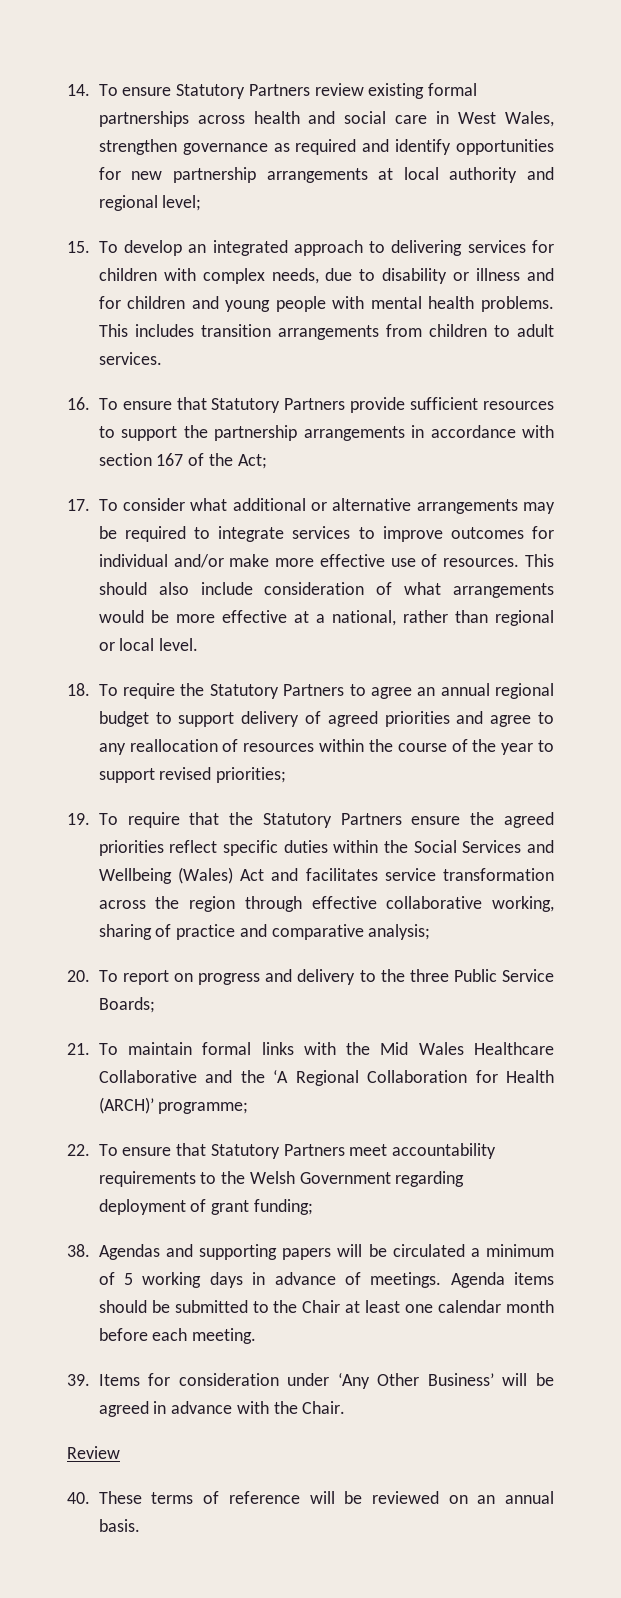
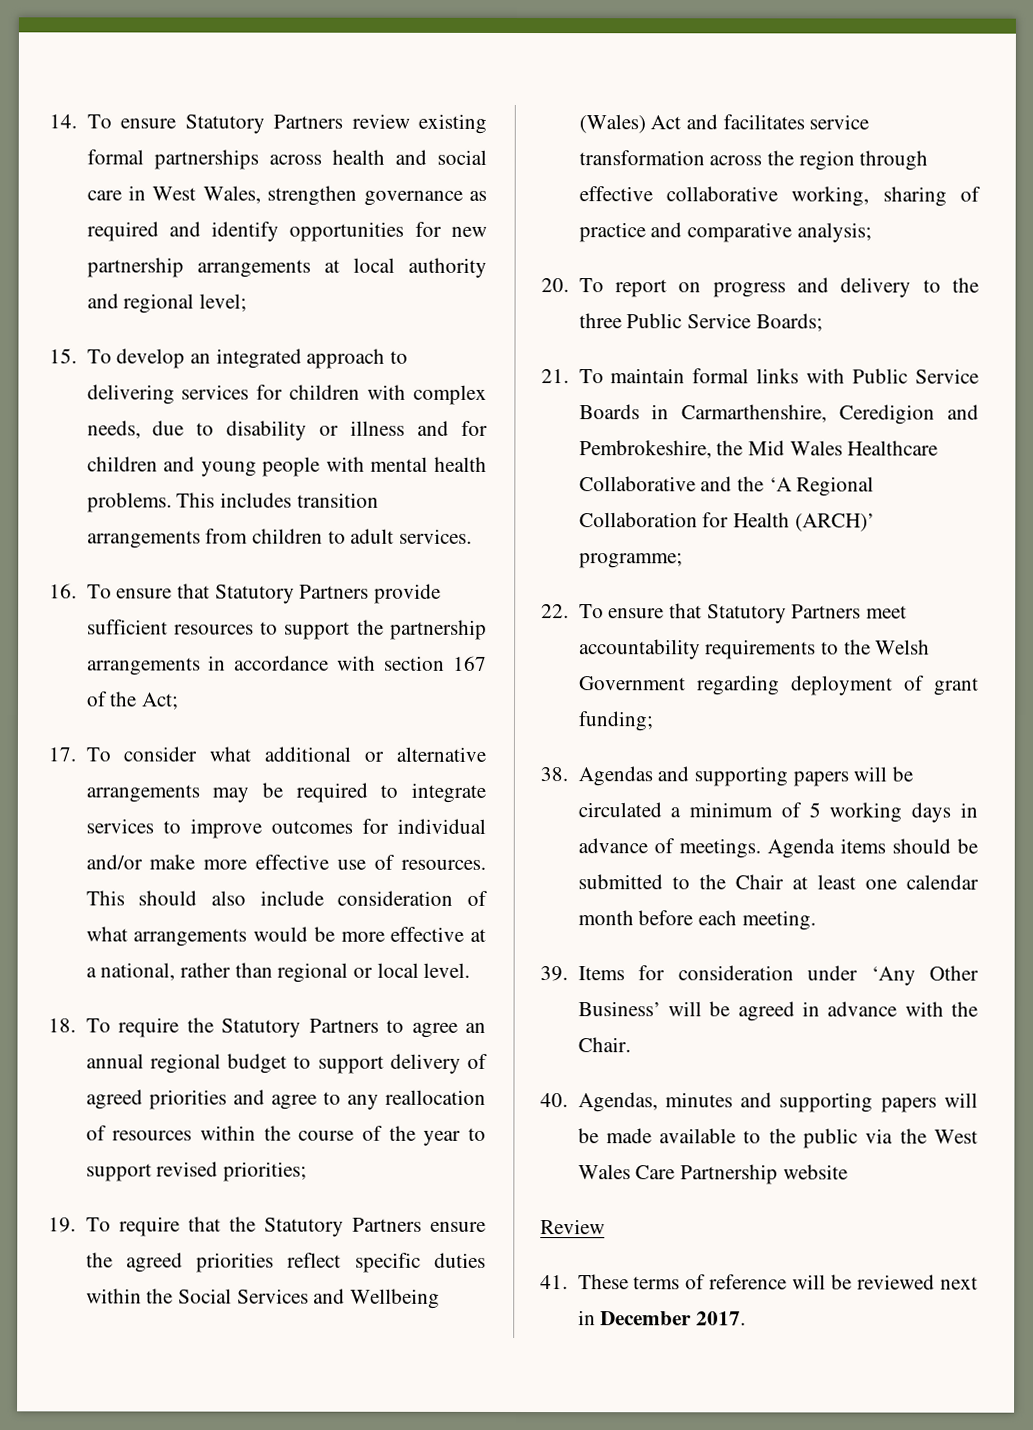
- 21. To maintain formal links with the Mid Wales Healthcare Collaborative and the ‘A Regional Collaboration for Health (ARCH)’ programme;
+ 21. To maintain formal links with Public Service Boards in Carmarthenshire, Ceredigion and Pembrokeshire, the Mid Wales Healthcare Collaborative and the ‘A Regional Collaboration for Health (ARCH)’ programme;
+ 40. Agendas, minutes and supporting papers will be made available to the public via the West Wales Care Partnership website
- 40. These terms of reference will be reviewed on an annual basis.
+ 41. These terms of reference will be reviewed next in December 2017.

